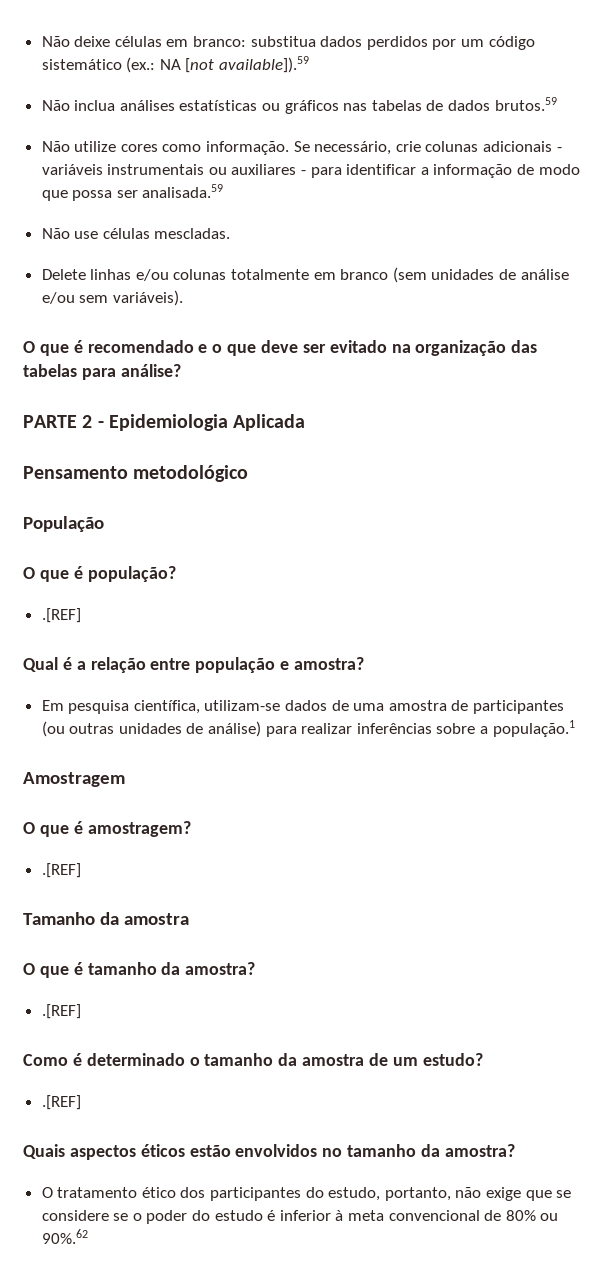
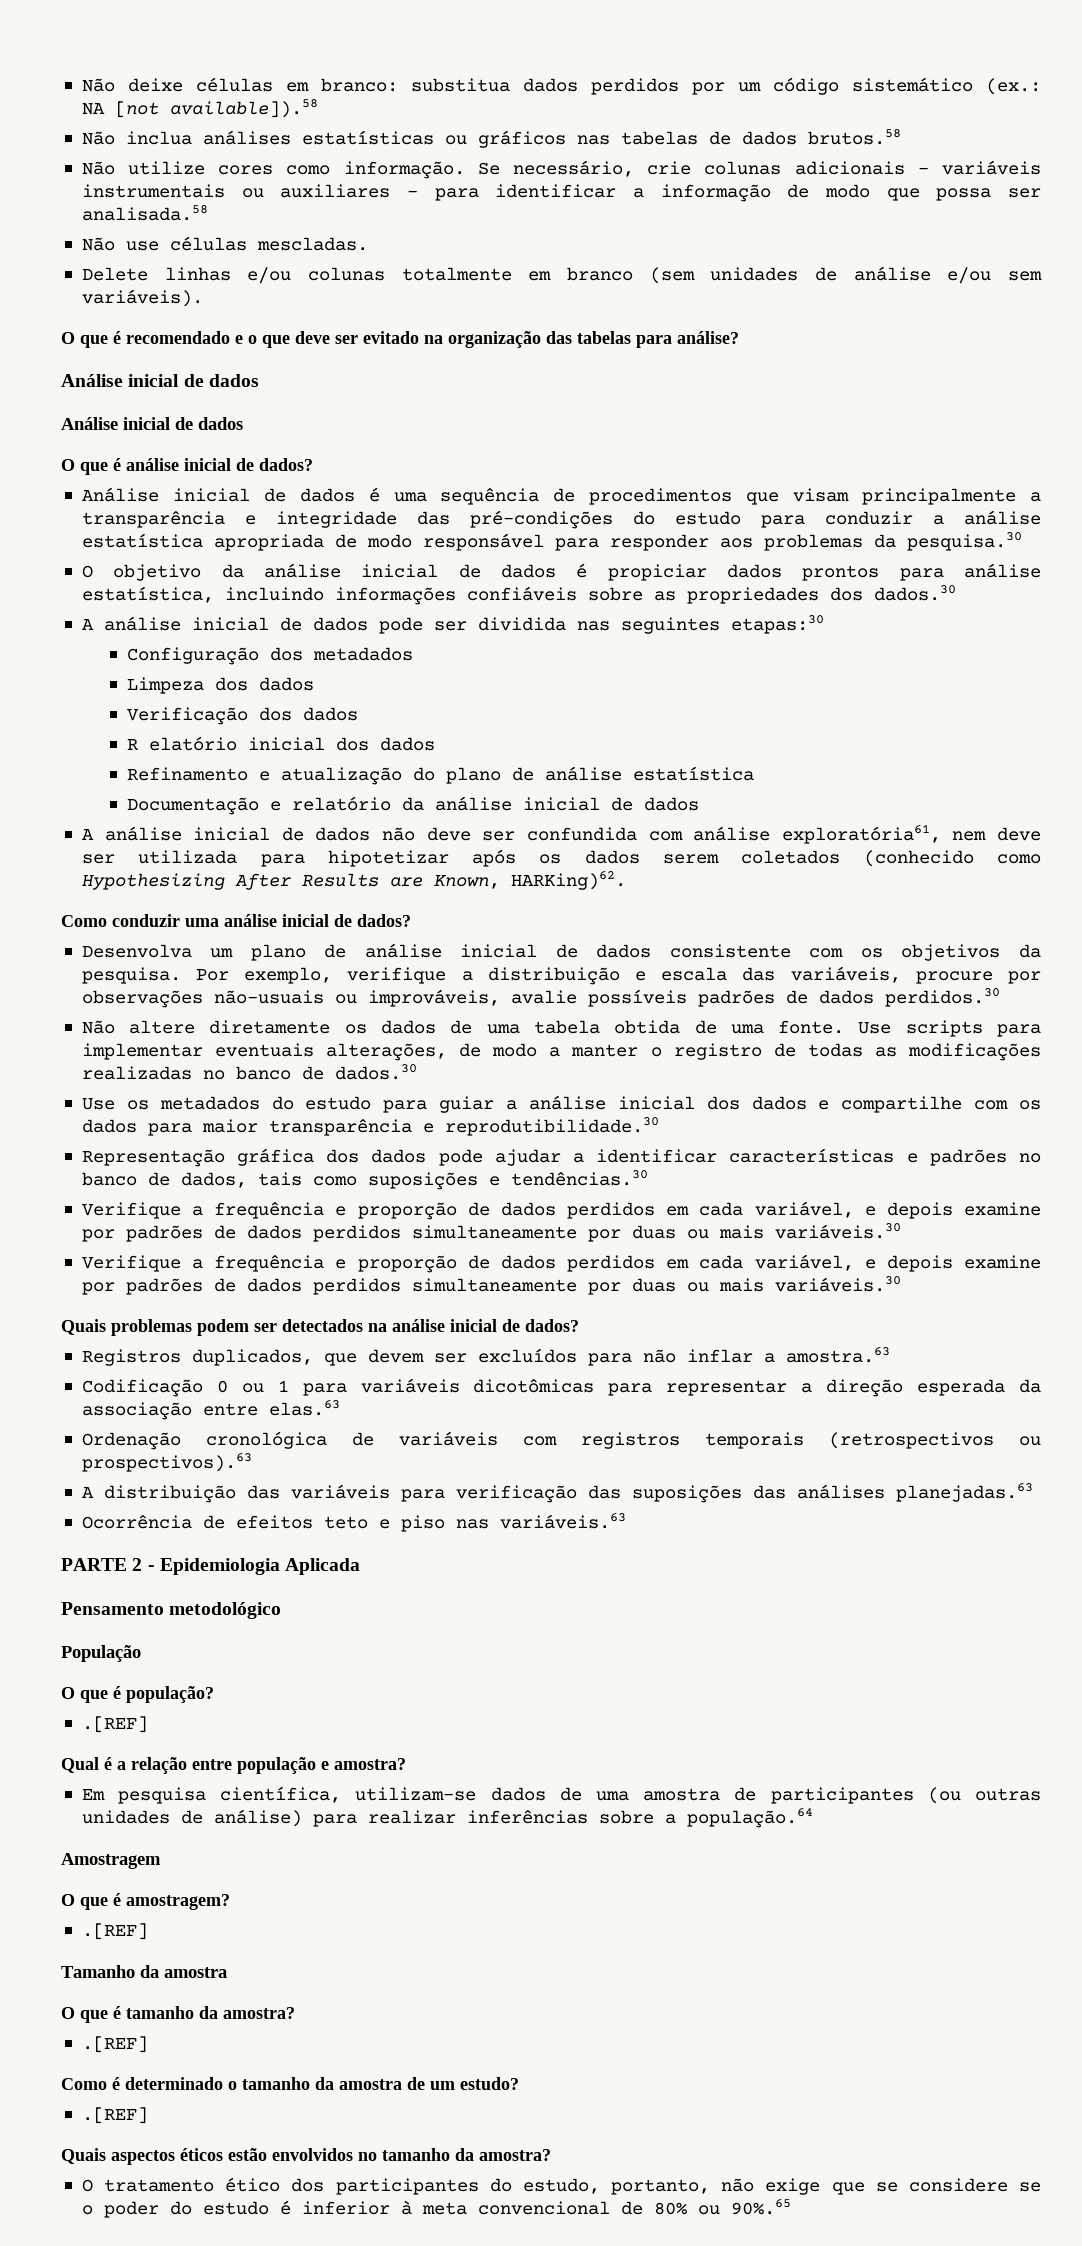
- Não deixe células em branco: substitua dados perdidos por um código sistemático (ex.: NA [not available]).59
+ Não deixe células em branco: substitua dados perdidos por um código sistemático (ex.: NA [not available]).58
- Não inclua análises estatísticas ou gráficos nas tabelas de dados brutos.59
+ Não inclua análises estatísticas ou gráficos nas tabelas de dados brutos.58
- Se necessário, crie colunas adicionais - variáveis instrumentais ou auxiliares - para identificar a informação de modo que possa ser analisada.59
+ Se necessário, crie colunas adicionais - variáveis instrumentais ou auxiliares - para identificar a informação de modo que possa ser analisada.58
  O que é recomendado e o que deve ser evitado na organização das tabelas para análise?
+ Análise inicial de dados
+ Análise inicial de dados
+ O que é análise inicial de dados?
+ Análise inicial de dados é uma sequência de procedimentos que visam principalmente a transparência e integridade das pré-condições do estudo para conduzir a análise estatística apropriada de modo responsável para responder aos problemas da pesquisa.30
+ O objetivo da análise inicial de dados é propiciar dados prontos para análise estatística, incluindo informações confiáveis sobre as propriedades dos dados.30
+ A análise inicial de dados pode ser dividida nas seguintes etapas:30
+ Configuração dos metadados
+ Limpeza dos dados
+ Verificação dos dados
+ R elatório inicial dos dados
+ Refinamento e atualização do plano de análise estatística
+ Documentação e relatório da análise inicial de dados
+ A análise inicial de dados não deve ser confundida com análise exploratória61, nem deve ser utilizada para hipotetizar após os dados serem coletados (conhecido como Hypothesizing After Results are Known, HARKing)62.
+ Como conduzir uma análise inicial de dados?
+ Desenvolva um plano de análise inicial de dados consistente com os objetivos da pesquisa. Por exemplo, verifique a distribuição e escala das variáveis, procure por observações não-usuais ou improváveis, avalie possíveis padrões de dados perdidos.30
+ Não altere diretamente os dados de uma tabela obtida de uma fonte. Use scripts para implementar eventuais alterações, de modo a manter o registro de todas as modificações realizadas no banco de dados.30
+ Use os metadados do estudo para guiar a análise inicial dos dados e compartilhe com os dados para maior transparência e reprodutibilidade.30
+ Representação gráfica dos dados pode ajudar a identificar características e padrões no banco de dados, tais como suposições e tendências.30
+ Verifique a frequência e proporção de dados perdidos em cada variável, e depois examine por padrões de dados perdidos simultaneamente por duas ou mais variáveis.30
+ Verifique a frequência e proporção de dados perdidos em cada variável, e depois examine por padrões de dados perdidos simultaneamente por duas ou mais variáveis.30
+ Quais problemas podem ser detectados na análise inicial de dados?
+ Registros duplicados, que devem ser excluídos para não inflar a amostra.63
+ Codificação 0 ou 1 para variáveis dicotômicas para representar a direção esperada da associação entre elas.63
+ Ordenação cronológica de variáveis com registros temporais (retrospectivos ou prospectivos).63
+ A distribuição das variáveis para verificação das suposições das análises planejadas.63
+ Ocorrência de efeitos teto e piso nas variáveis.63
- Em pesquisa científica, utilizam-se dados de uma amostra de participantes (ou outras unidades de análise) para realizar inferências sobre a população.1
+ Em pesquisa científica, utilizam-se dados de uma amostra de participantes (ou outras unidades de análise) para realizar inferências sobre a população.64
- O tratamento ético dos participantes do estudo, portanto, não exige que se considere se o poder do estudo é inferior à meta convencional de 80% ou 90%.62
+ O tratamento ético dos participantes do estudo, portanto, não exige que se considere se o poder do estudo é inferior à meta convencional de 80% ou 90%.65

